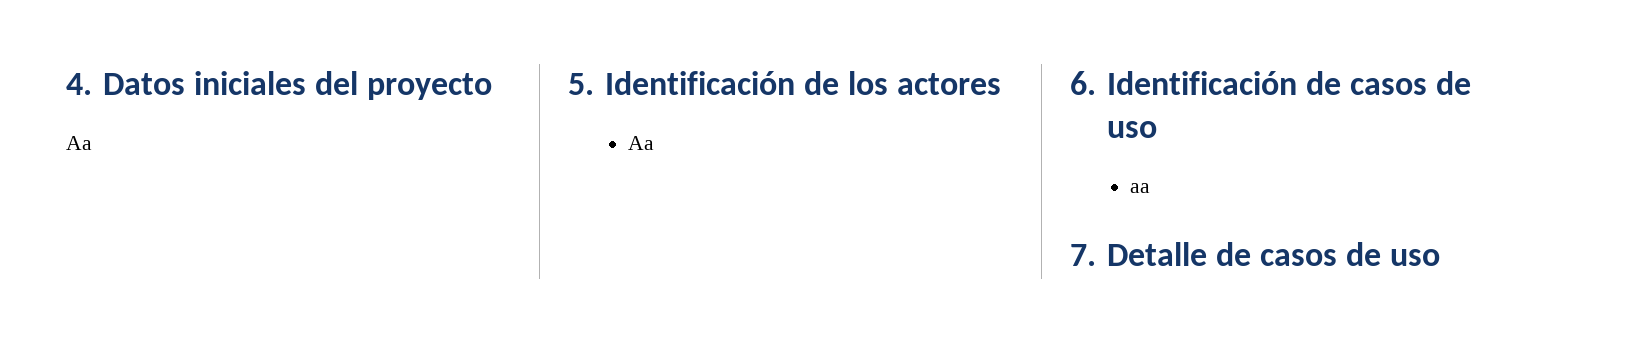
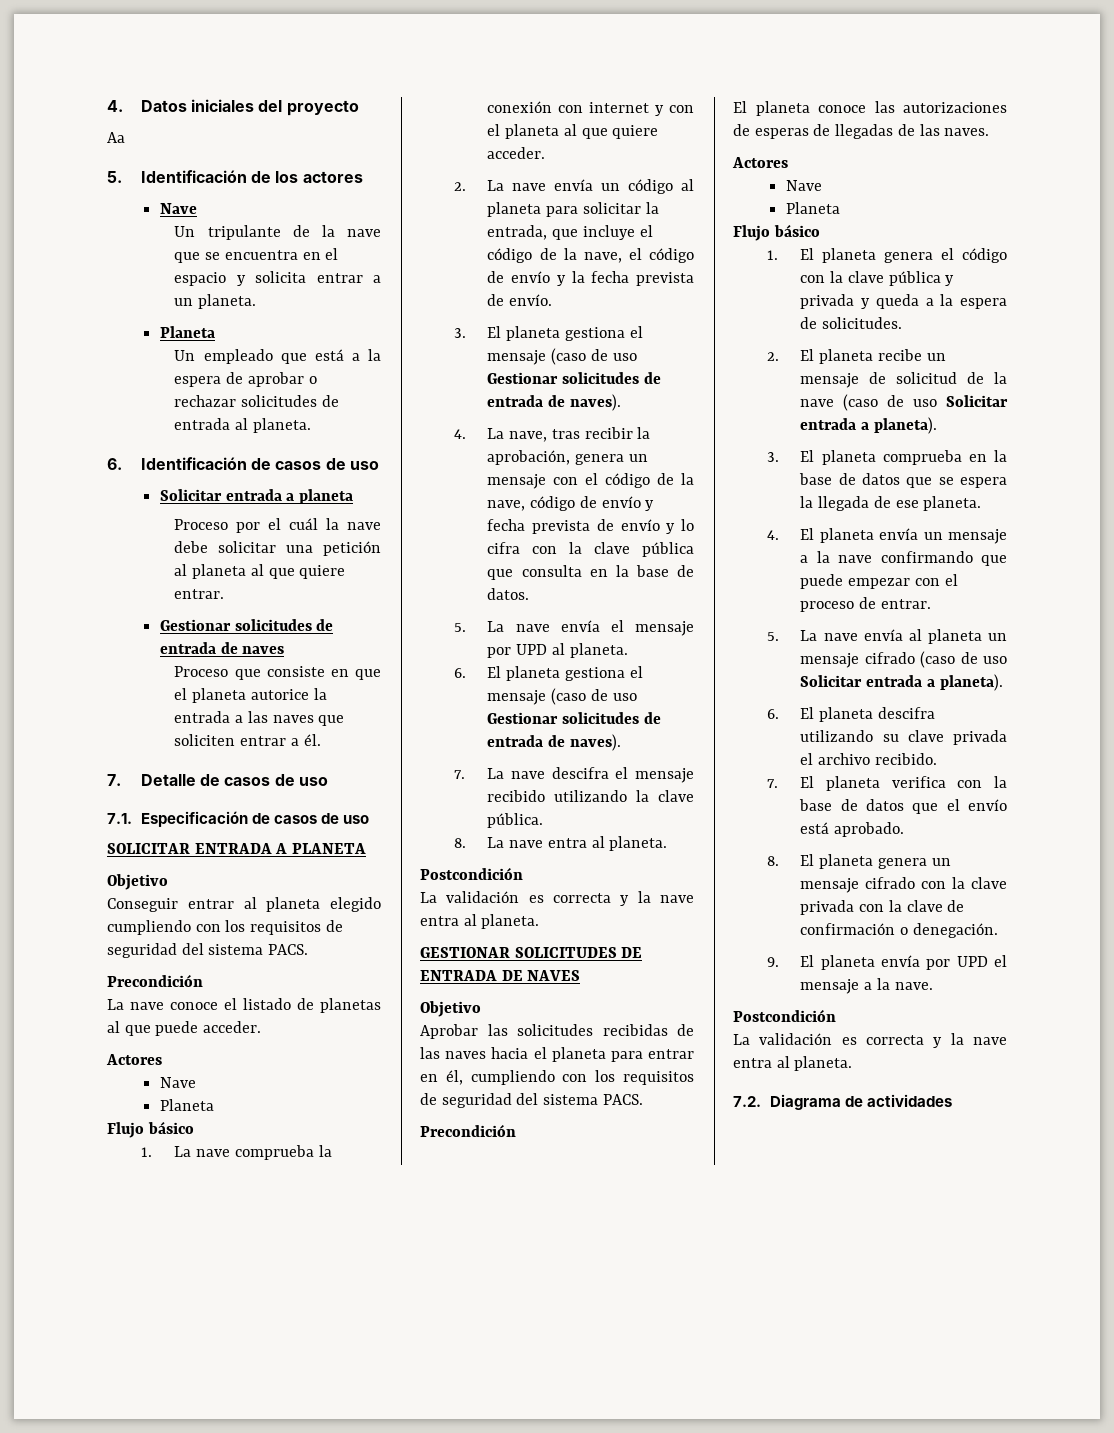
  5. Identificación de los actores
- Aa
+ Nave
+ Un tripulante de la nave que se encuentra en el espacio y solicita entrar a un planeta.
+ Planeta
+ Un empleado que está a la espera de aprobar o rechazar solicitudes de entrada al planeta.
- aa
+ Solicitar entrada a planeta
+ Proceso por el cuál la nave debe solicitar una petición al planeta al que quiere entrar.
+ Gestionar solicitudes de entrada de naves
+ Proceso que consiste en que el planeta autorice la entrada a las naves que soliciten entrar a él.
+ 7.1. Especificación de casos de uso
+ SOLICITAR ENTRADA A PLANETA
+ Objetivo
+ Conseguir entrar al planeta elegido cumpliendo con los requisitos de seguridad del sistema PACS.
+ Precondición
+ La nave conoce el listado de planetas al que puede acceder.
+ Actores
+ Nave
+ Planeta
+ Flujo básico
+ 1. La nave comprueba la conexión con internet y con el planeta al que quiere acceder.
+ 2. La nave envía un código al planeta para solicitar la entrada, que incluye el código de la nave, el código de envío y la fecha prevista de envío.
+ 3. El planeta gestiona el mensaje (caso de uso Gestionar solicitudes de entrada de naves).
+ 4. La nave, tras recibir la aprobación, genera un mensaje con el código de la nave, código de envío y fecha prevista de envío y lo cifra con la clave pública que consulta en la base de datos.
+ 5. La nave envía el mensaje por UPD al planeta.
+ 6. El planeta gestiona el mensaje (caso de uso Gestionar solicitudes de entrada de naves).
+ 7. La nave descifra el mensaje recibido utilizando la clave pública.
+ 8. La nave entra al planeta.
+ Postcondición
+ La validación es correcta y la nave entra al planeta.
+ GESTIONAR SOLICITUDES DE ENTRADA DE NAVES
+ Objetivo
+ Aprobar las solicitudes recibidas de las naves hacia el planeta para entrar en él, cumpliendo con los requisitos de seguridad del sistema PACS.
+ Precondición
+ El planeta conoce las autorizaciones de esperas de llegadas de las naves.
+ Actores
+ Nave
+ Planeta
+ Flujo básico
+ 1. El planeta genera el código con la clave pública y privada y queda a la espera de solicitudes.
+ 2. El planeta recibe un mensaje de solicitud de la nave (caso de uso Solicitar entrada a planeta).
+ 3. El planeta comprueba en la base de datos que se espera la llegada de ese planeta.
+ 4. El planeta envía un mensaje a la nave confirmando que puede empezar con el proceso de entrar.
+ 5. La nave envía al planeta un mensaje cifrado (caso de uso Solicitar entrada a planeta).
+ 6. El planeta descifra utilizando su clave privada el archivo recibido.
+ 7. El planeta verifica con la base de datos que el envío está aprobado.
+ 8. El planeta genera un mensaje cifrado con la clave privada con la clave de confirmación o denegación.
+ 9. El planeta envía por UPD el mensaje a la nave.
+ Postcondición
+ La validación es correcta y la nave entra al planeta.
+ 7.2. Diagrama de actividades

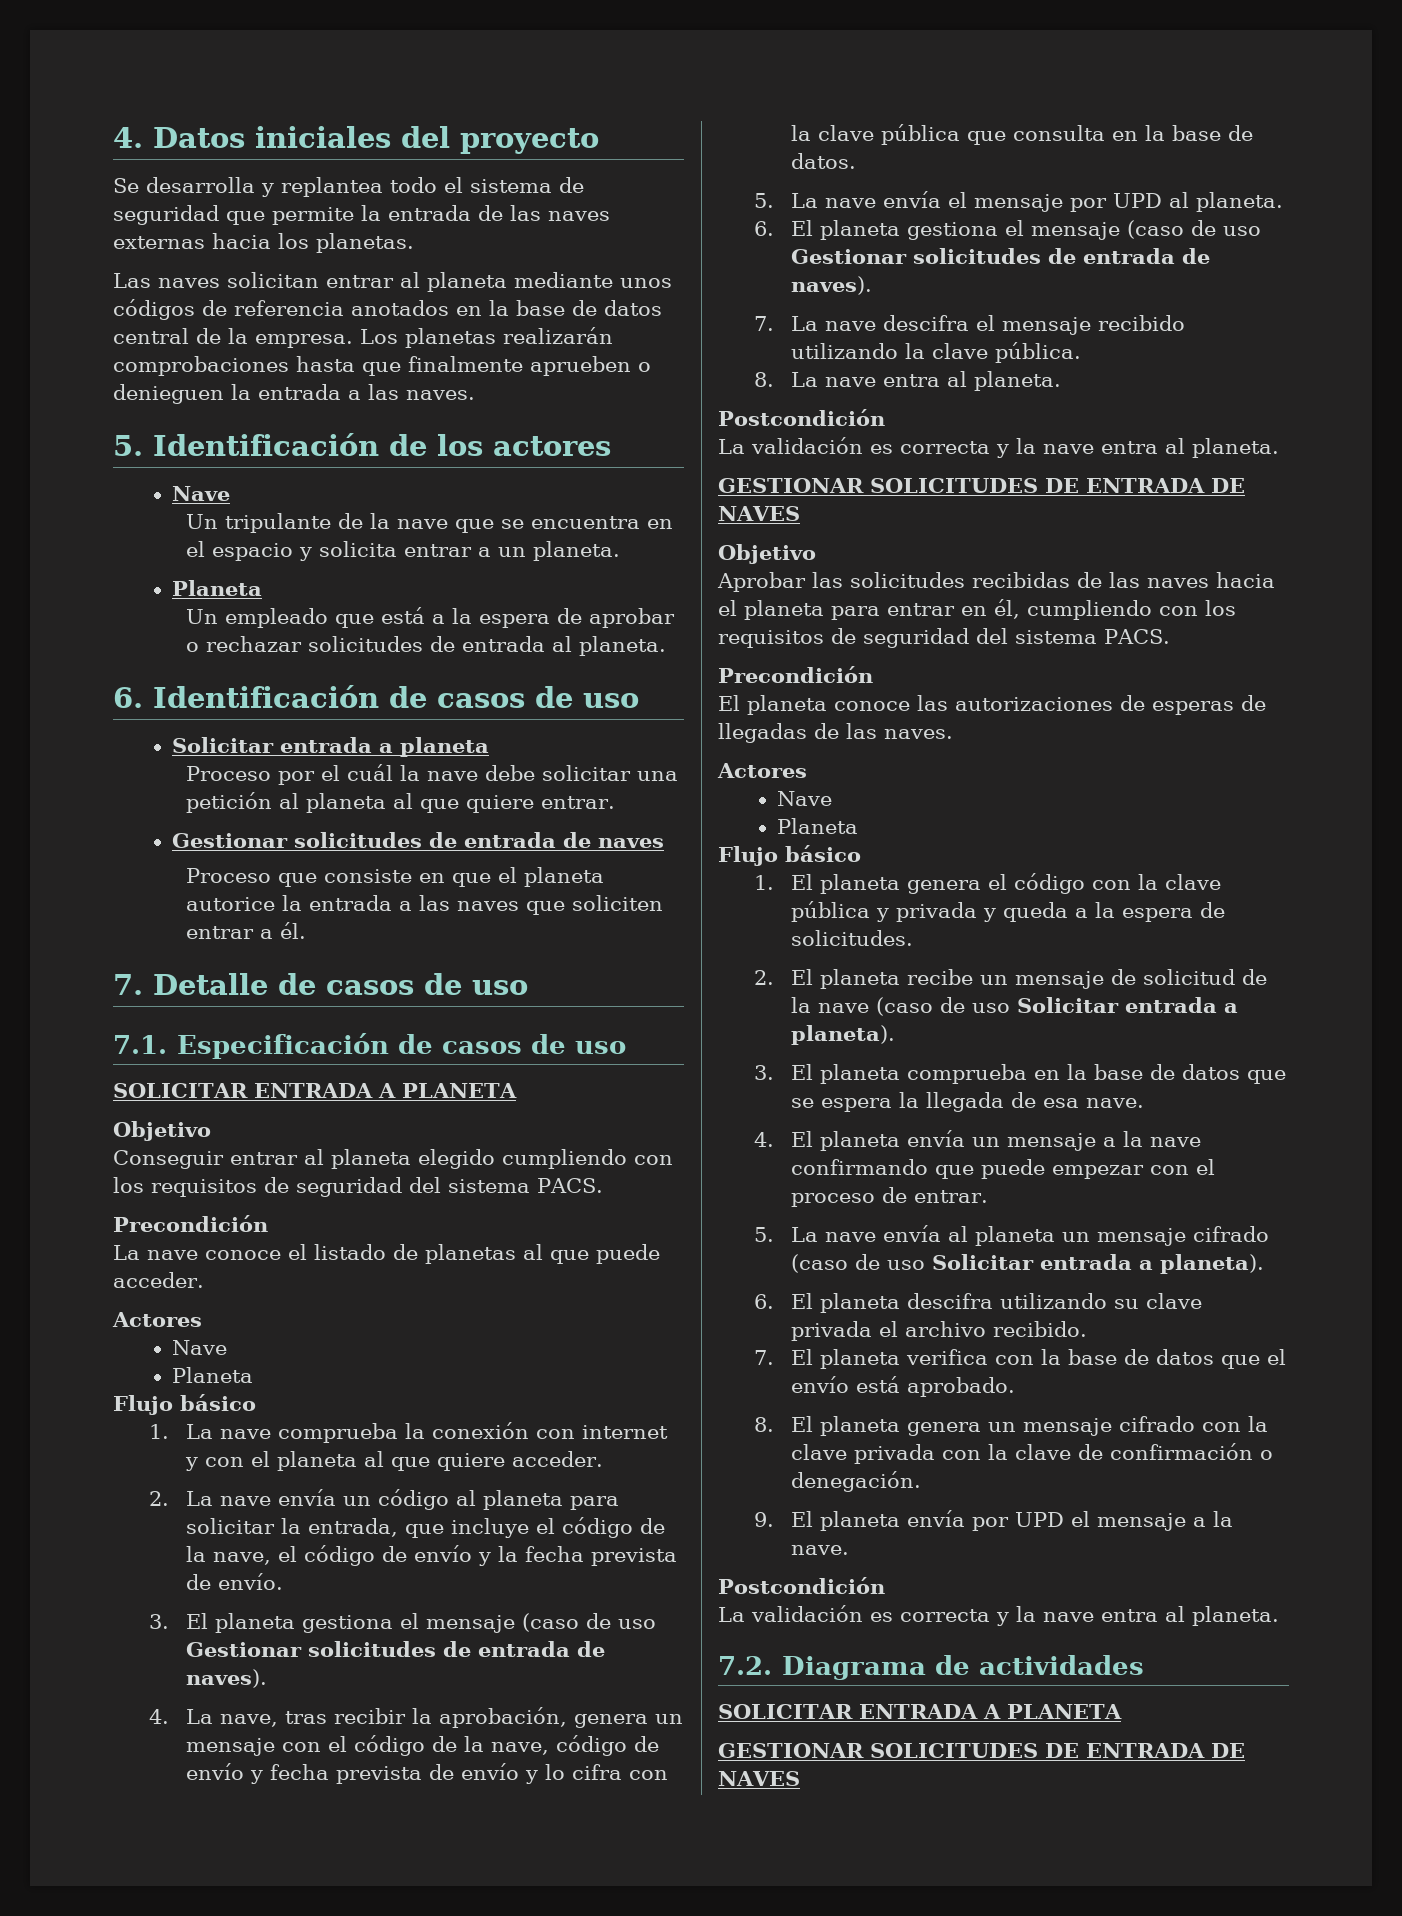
- Aa
+ Se desarrolla y replantea todo el sistema de seguridad que permite la entrada de las naves externas hacia los planetas.
+ Las naves solicitan entrar al planeta mediante unos códigos de referencia anotados en la base de datos central de la empresa. Los planetas realizarán comprobaciones hasta que finalmente aprueben o denieguen la entrada a las naves.
- 3. El planeta comprueba en la base de datos que se espera la llegada de ese planeta.
+ 3. El planeta comprueba en la base de datos que se espera la llegada de esa nave.
  7.2. Diagrama de actividades
+ SOLICITAR ENTRADA A PLANETA
+ GESTIONAR SOLICITUDES DE ENTRADA DE NAVES

